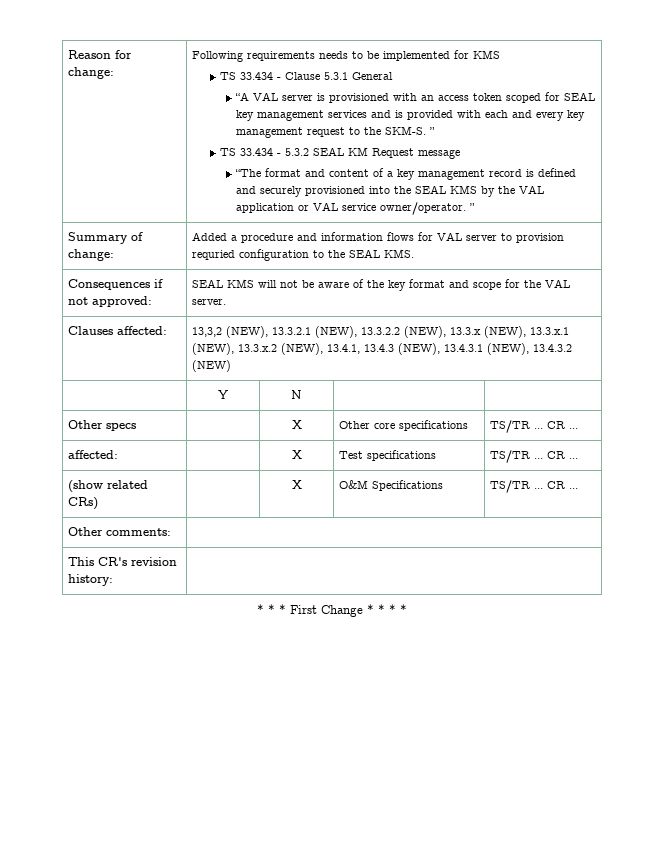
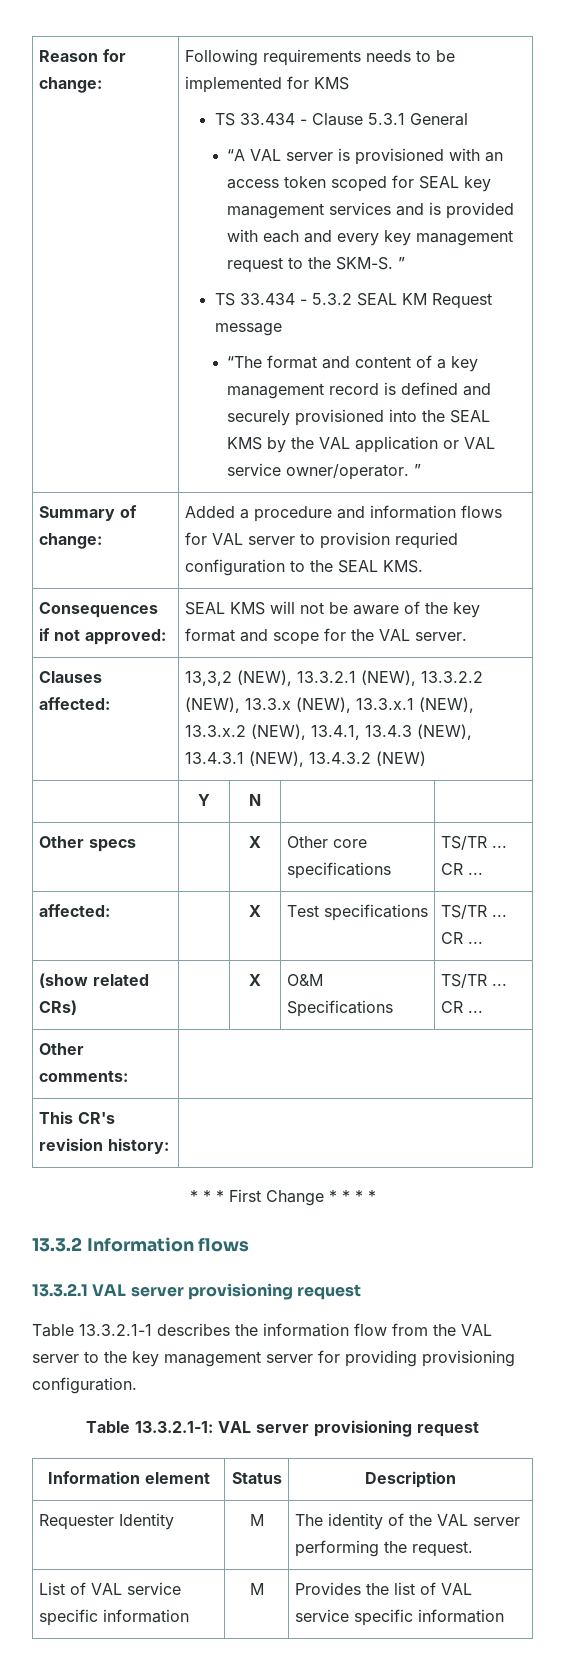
+ 13.3.2 Information flows
+ 13.3.2.1 VAL server provisioning request
+ Table 13.3.2.1-1 describes the information flow from the VAL server to the key management server for providing provisioning configuration.
+ Table 13.3.2.1-1: VAL server provisioning request
+ Information element | Status | Description
+ Requester Identity | M | The identity of the VAL server performing the request.
+ List of VAL service specific information | M | Provides the list of VAL service specific information

